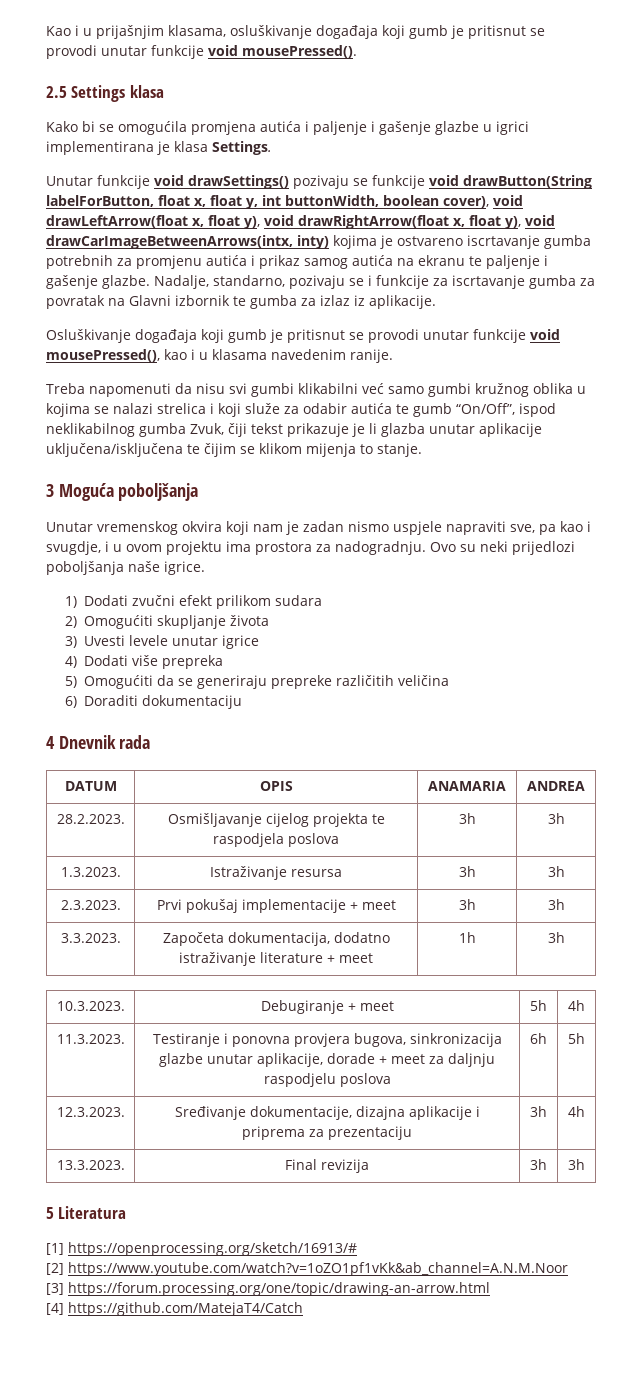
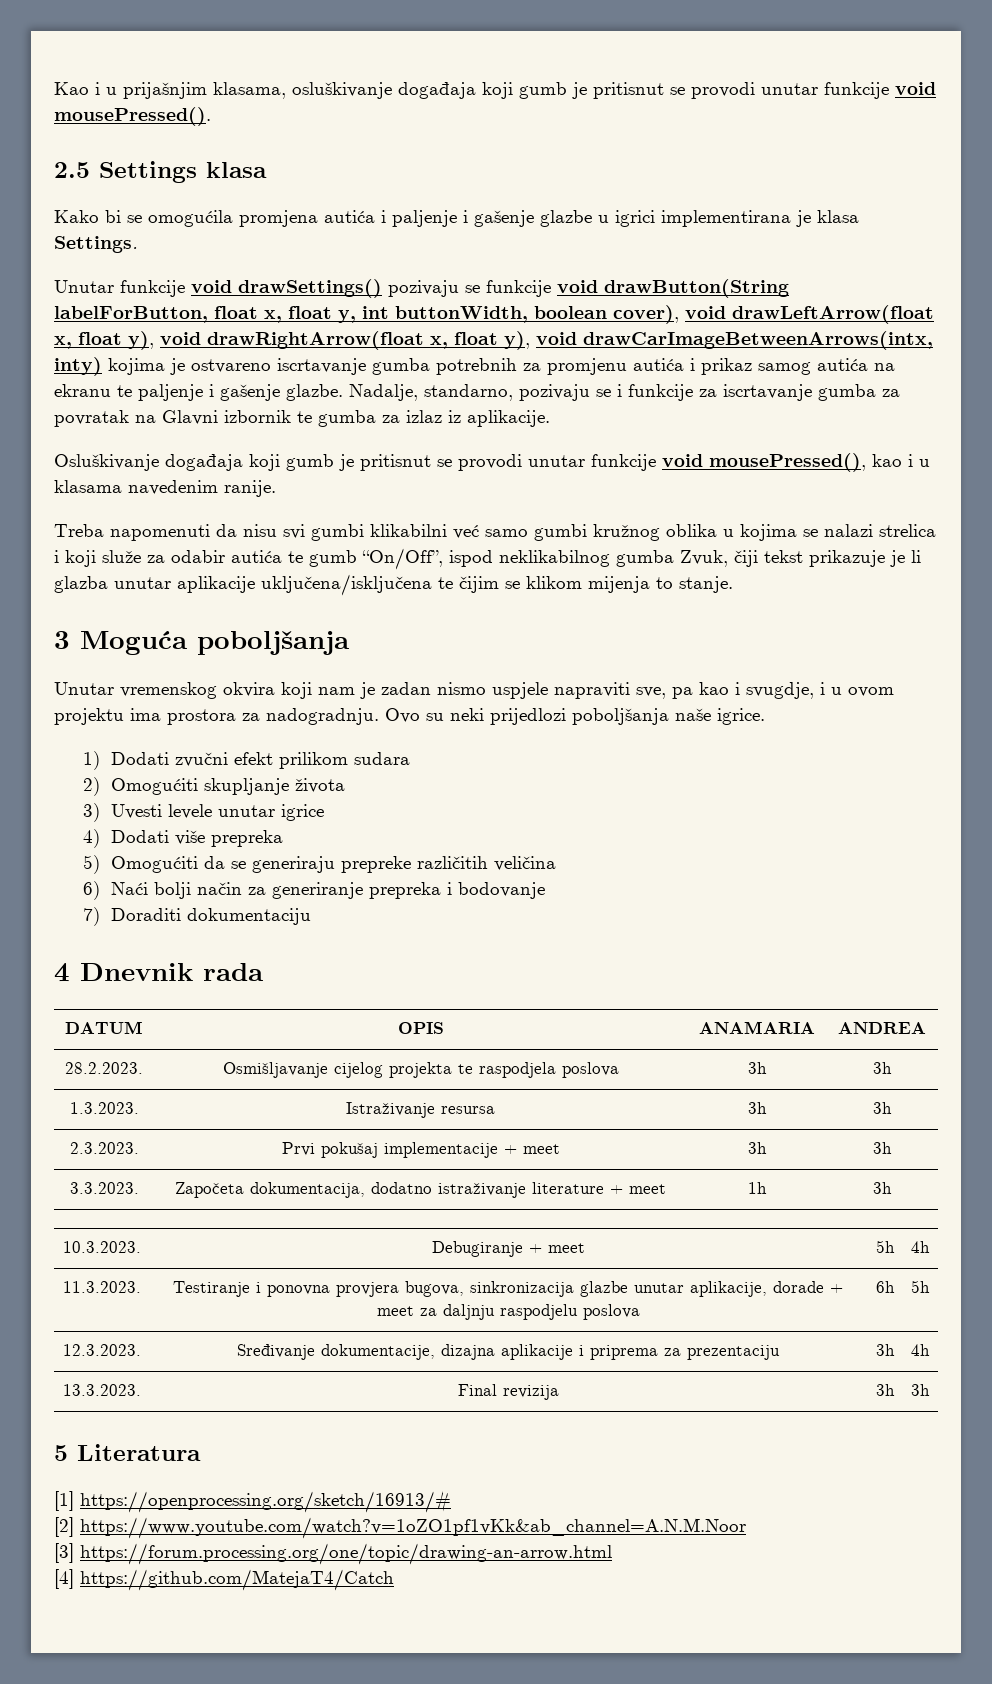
- 6) Doraditi dokumentaciju
+ 6) Naći bolji način za generiranje prepreka i bodovanje
+ 7) Doraditi dokumentaciju

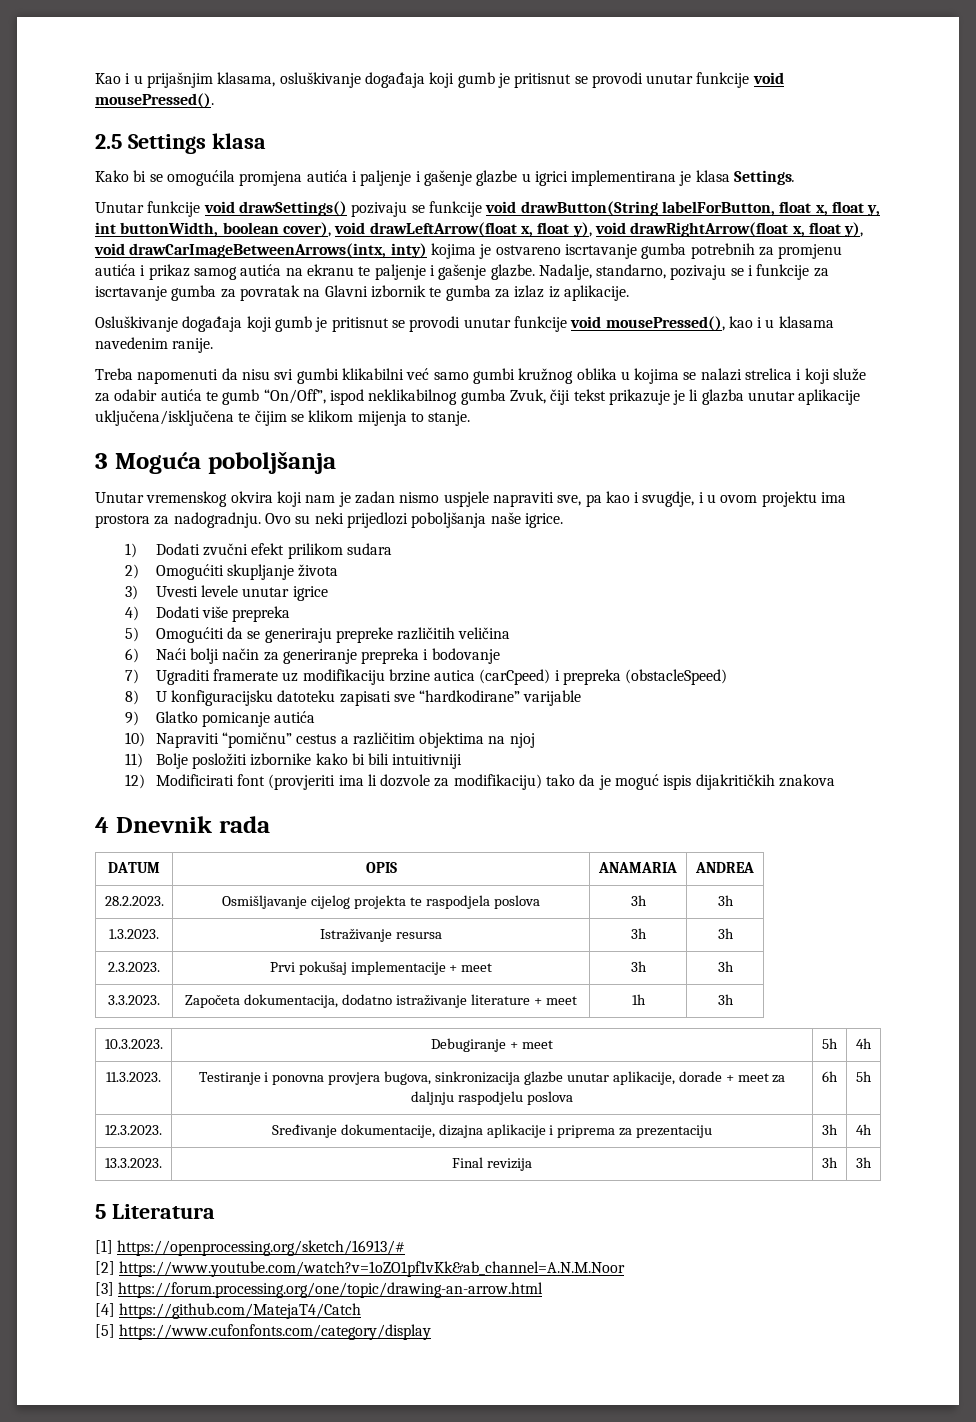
- 7) Doraditi dokumentaciju
+ 7) Ugraditi framerate uz modifikaciju brzine autica (carCpeed) i prepreka (obstacleSpeed)
+ 8) U konfiguracijsku datoteku zapisati sve “hardkodirane” varijable
+ 9) Glatko pomicanje autića
+ 10) Napraviti “pomičnu” cestus a različitim objektima na njoj
+ 11) Bolje posložiti izbornike kako bi bili intuitivniji
+ 12) Modificirati font (provjeriti ima li dozvole za modifikaciju) tako da je moguć ispis dijakritičkih znakova
+ [5] https://www.cufonfonts.com/category/display

